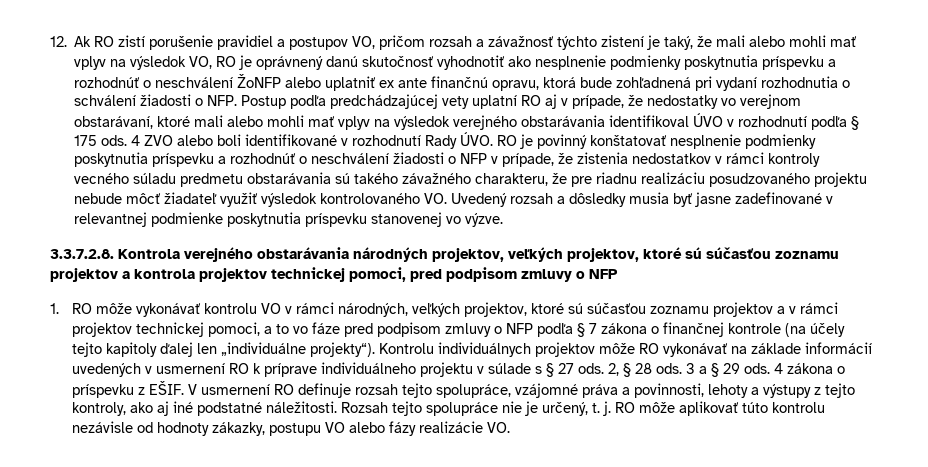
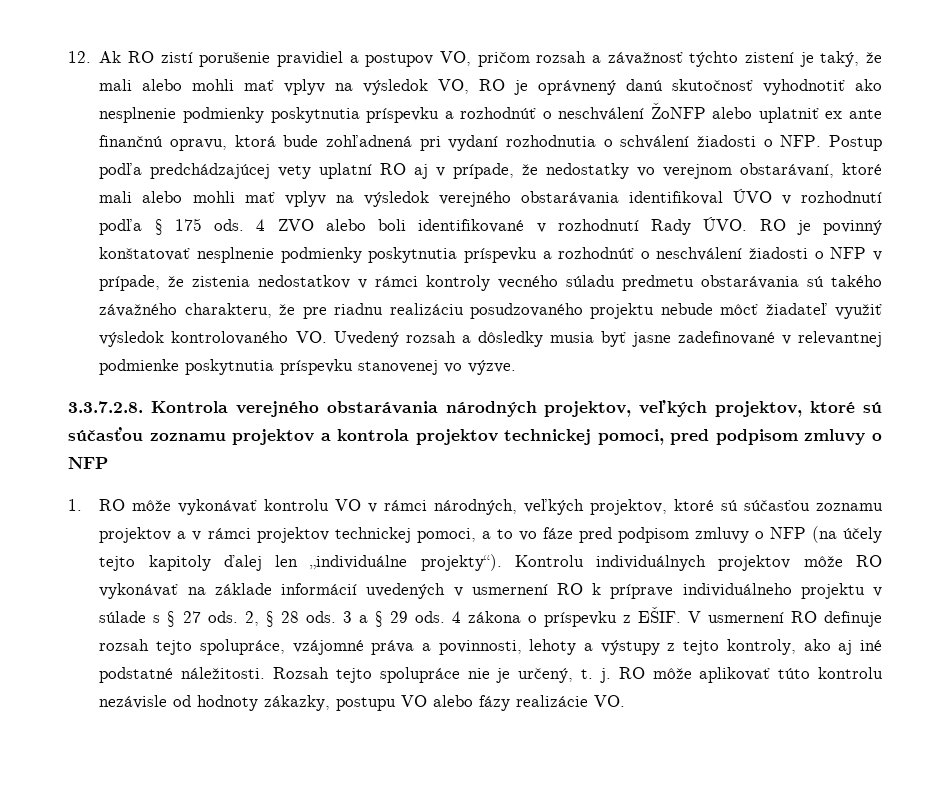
- 1. RO môže vykonávať kontrolu VO v rámci národných, veľkých projektov, ktoré sú súčasťou zoznamu projektov a v rámci projektov technickej pomoci, a to vo fáze pred podpisom zmluvy o NFP podľa § 7 zákona o finančnej kontrole (na účely tejto kapitoly ďalej len „individuálne projekty“).
+ 1. RO môže vykonávať kontrolu VO v rámci národných, veľkých projektov, ktoré sú súčasťou zoznamu projektov a v rámci projektov technickej pomoci, a to vo fáze pred podpisom zmluvy o NFP (na účely tejto kapitoly ďalej len „individuálne projekty“).

